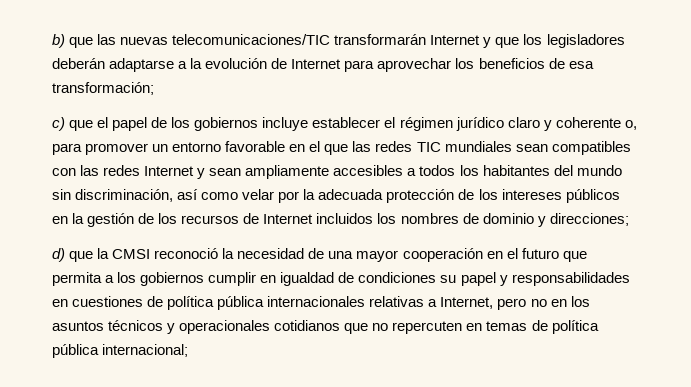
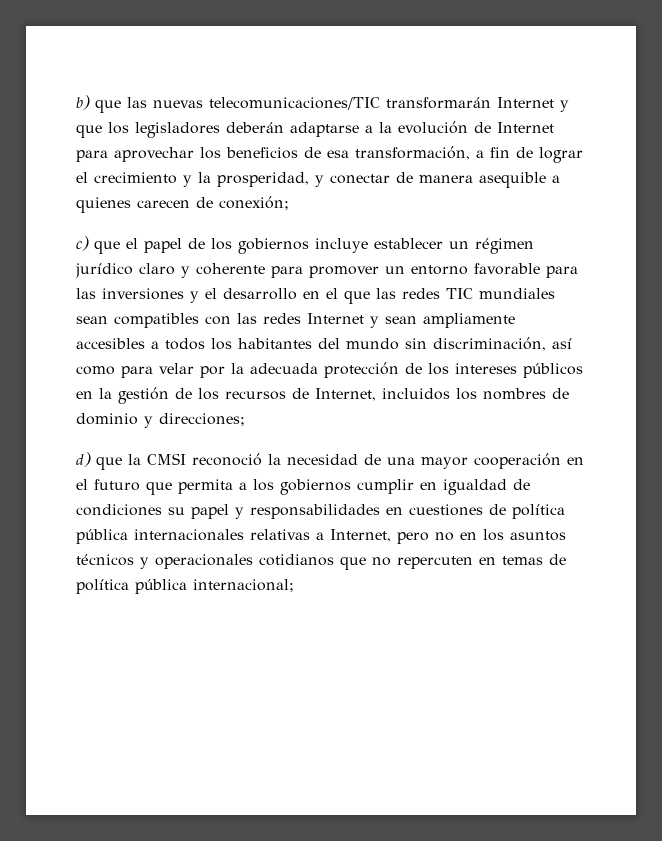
- b) que las nuevas telecomunicaciones/TIC transformarán Internet y que los legisladores deberán adaptarse a la evolución de Internet para aprovechar los beneficios de esa transformación;
+ b) que las nuevas telecomunicaciones/TIC transformarán Internet y que los legisladores deberán adaptarse a la evolución de Internet para aprovechar los beneficios de esa transformación, a fin de lograr el crecimiento y la prosperidad, y conectar de manera asequible a quienes carecen de conexión;
- c) que el papel de los gobiernos incluye establecer el régimen jurídico claro y coherente o, para promover un entorno favorable en el que las redes TIC mundiales sean compatibles con las redes Internet y sean ampliamente accesibles a todos los habitantes del mundo sin discriminación, así como velar por la adecuada protección de los intereses públicos en la gestión de los recursos de Internet incluidos los nombres de dominio y direcciones;
+ c) que el papel de los gobiernos incluye establecer un régimen jurídico claro y coherente para promover un entorno favorable para las inversiones y el desarrollo en el que las redes TIC mundiales sean compatibles con las redes Internet y sean ampliamente accesibles a todos los habitantes del mundo sin discriminación, así como para velar por la adecuada protección de los intereses públicos en la gestión de los recursos de Internet, incluidos los nombres de dominio y direcciones;

